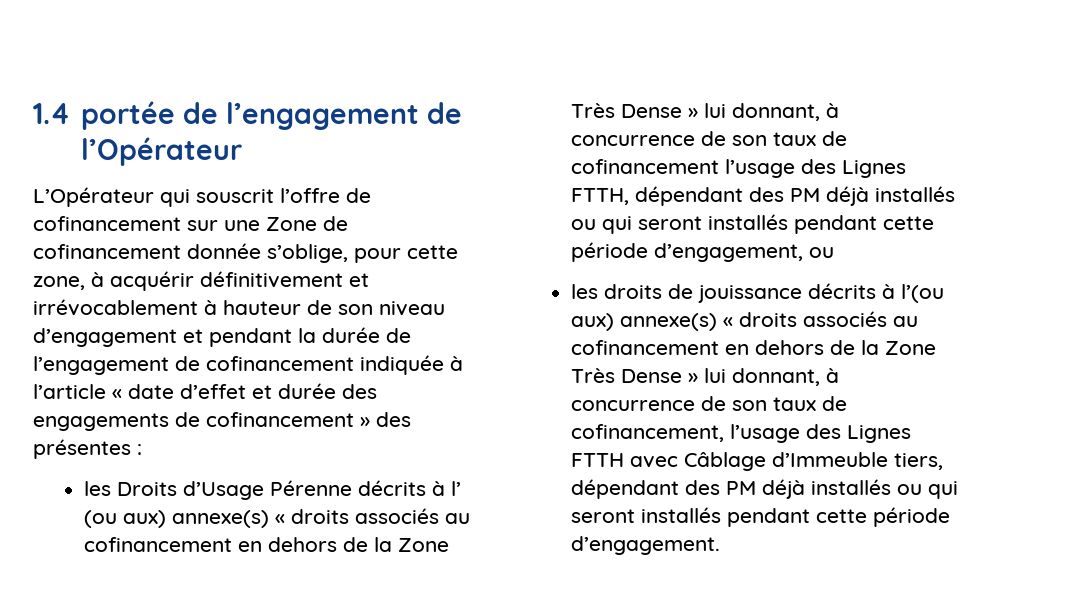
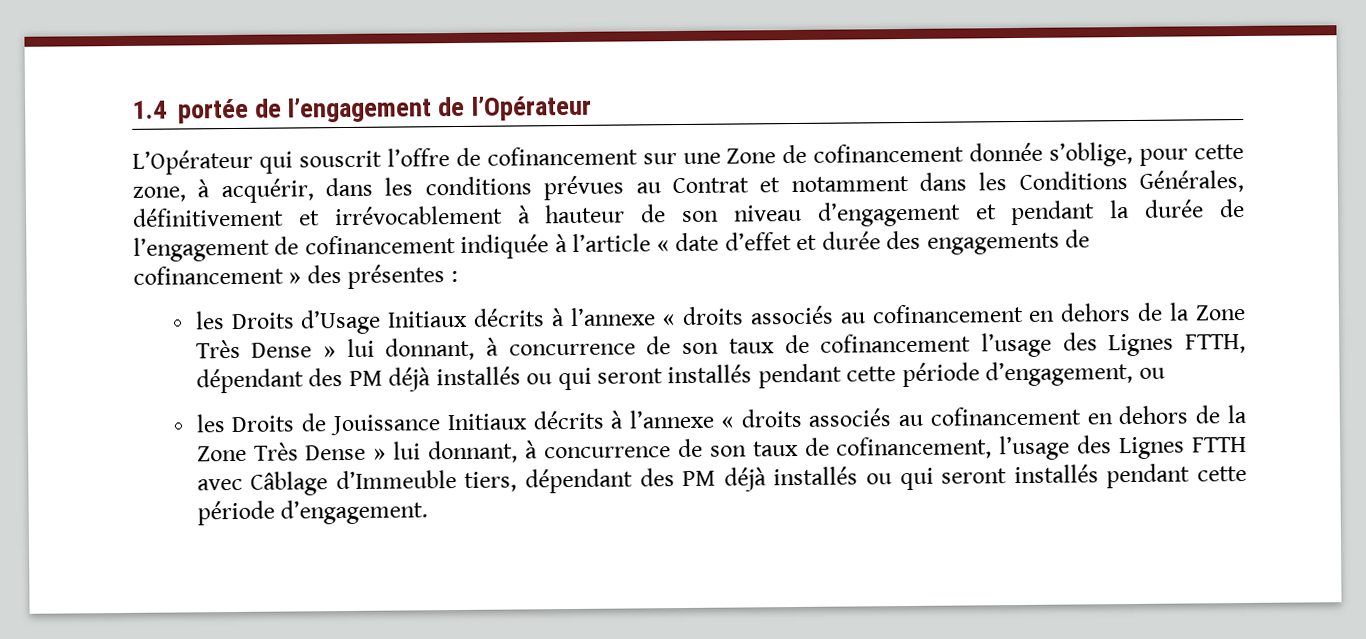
- L’Opérateur qui souscrit l’offre de cofinancement sur une Zone de cofinancement donnée s’oblige, pour cette zone, à acquérir définitivement et irrévocablement à hauteur de son niveau d’engagement et pendant la durée de l’engagement de cofinancement indiquée à l’article « date d’effet et durée des engagements de cofinancement » des présentes :
+ L’Opérateur qui souscrit l’offre de cofinancement sur une Zone de cofinancement donnée s’oblige, pour cette zone, à acquérir, dans les conditions prévues au Contrat et notamment dans les Conditions Générales, définitivement et irrévocablement à hauteur de son niveau d’engagement et pendant la durée de l’engagement de cofinancement indiquée à l’article « date d’effet et durée des engagements de cofinancement » des présentes :
- les Droits d’Usage Pérenne décrits à l’ (ou aux) annexe(s) « droits associés au cofinancement en dehors de la Zone Très Dense » lui donnant, à concurrence de son taux de cofinancement l’usage des Lignes FTTH, dépendant des PM déjà installés ou qui seront installés pendant cette période d’engagement, ou
+ les Droits d’Usage Initiaux décrits à l’annexe « droits associés au cofinancement en dehors de la Zone Très Dense » lui donnant, à concurrence de son taux de cofinancement l’usage des Lignes FTTH, dépendant des PM déjà installés ou qui seront installés pendant cette période d’engagement, ou
- les droits de jouissance décrits à l’(ou aux) annexe(s) « droits associés au cofinancement en dehors de la Zone Très Dense » lui donnant, à concurrence de son taux de cofinancement, l’usage des Lignes FTTH avec Câblage d’Immeuble tiers, dépendant des PM déjà installés ou qui seront installés pendant cette période d’engagement.
+ les Droits de Jouissance Initiaux décrits à l’annexe « droits associés au cofinancement en dehors de la Zone Très Dense » lui donnant, à concurrence de son taux de cofinancement, l’usage des Lignes FTTH avec Câblage d’Immeuble tiers, dépendant des PM déjà installés ou qui seront installés pendant cette période d’engagement.

